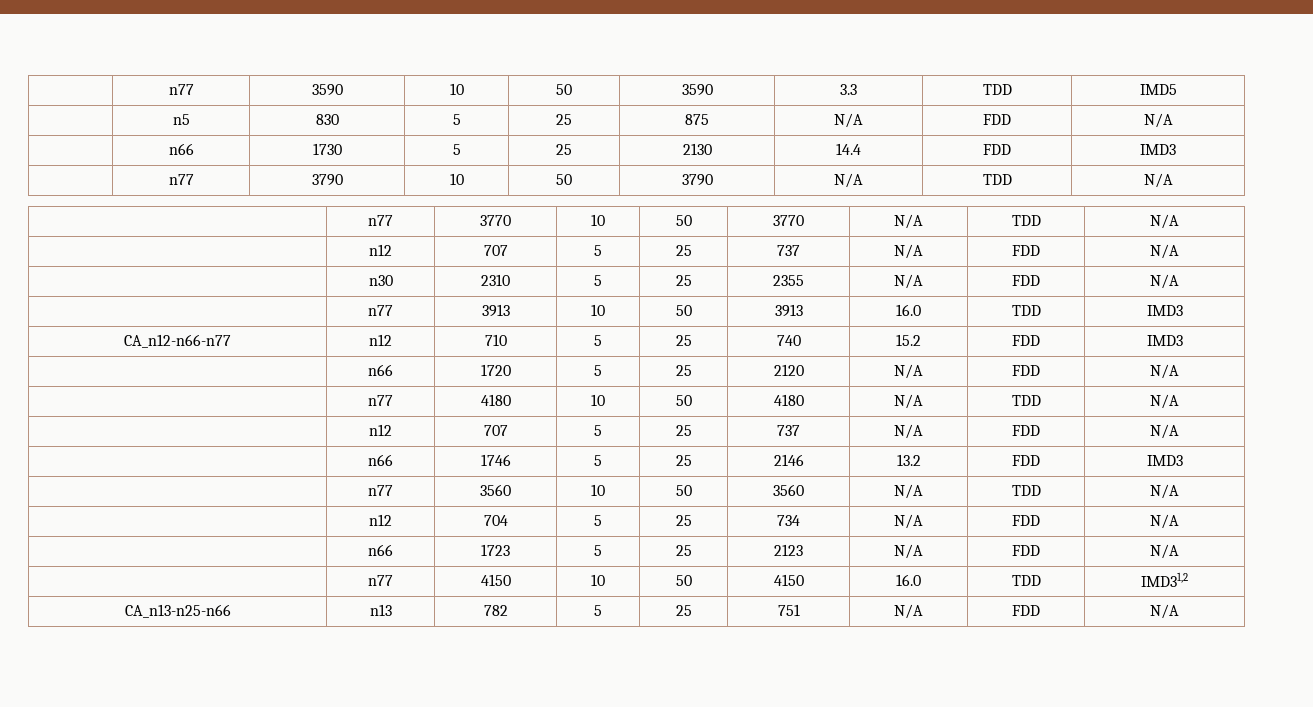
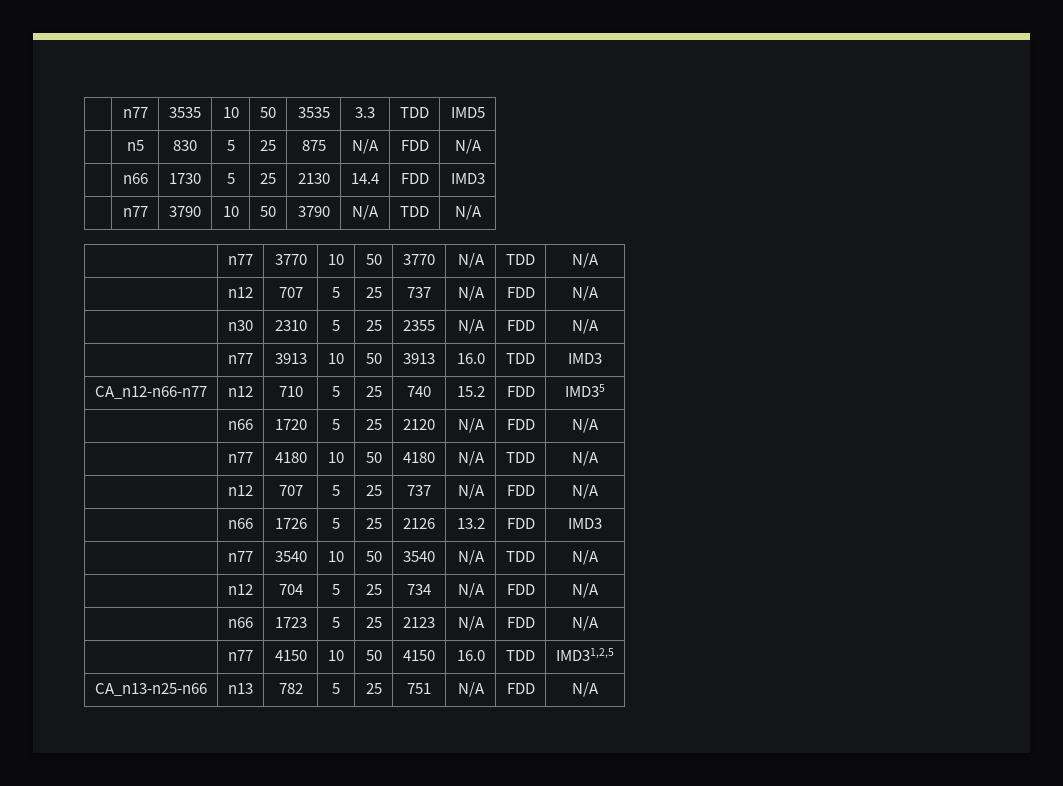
- | n77 | 3590 | 10 | 50 | 3590 | 3.3 | TDD | IMD5
+ | n77 | 3535 | 10 | 50 | 3535 | 3.3 | TDD | IMD5
- CA_n12-n66-n77 | n12 | 710 | 5 | 25 | 740 | 15.2 | FDD | IMD3
+ CA_n12-n66-n77 | n12 | 710 | 5 | 25 | 740 | 15.2 | FDD | IMD35
- | n66 | 1746 | 5 | 25 | 2146 | 13.2 | FDD | IMD3
+ | n66 | 1726 | 5 | 25 | 2126 | 13.2 | FDD | IMD3
- | n77 | 3560 | 10 | 50 | 3560 | N/A | TDD | N/A
+ | n77 | 3540 | 10 | 50 | 3540 | N/A | TDD | N/A
- | n77 | 4150 | 10 | 50 | 4150 | 16.0 | TDD | IMD31,2
+ | n77 | 4150 | 10 | 50 | 4150 | 16.0 | TDD | IMD31,2,5

